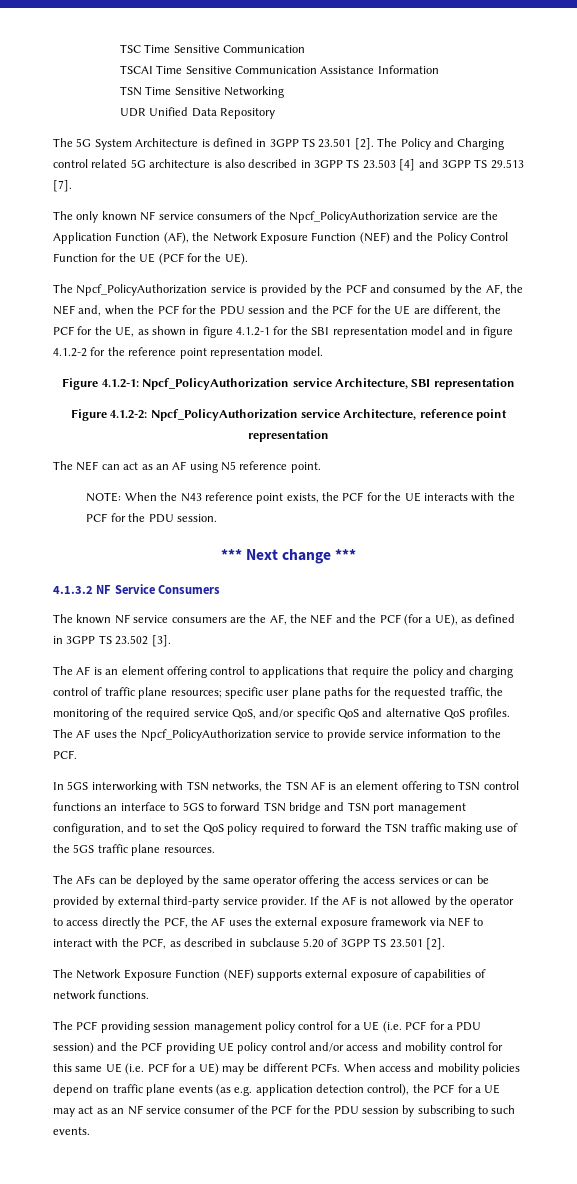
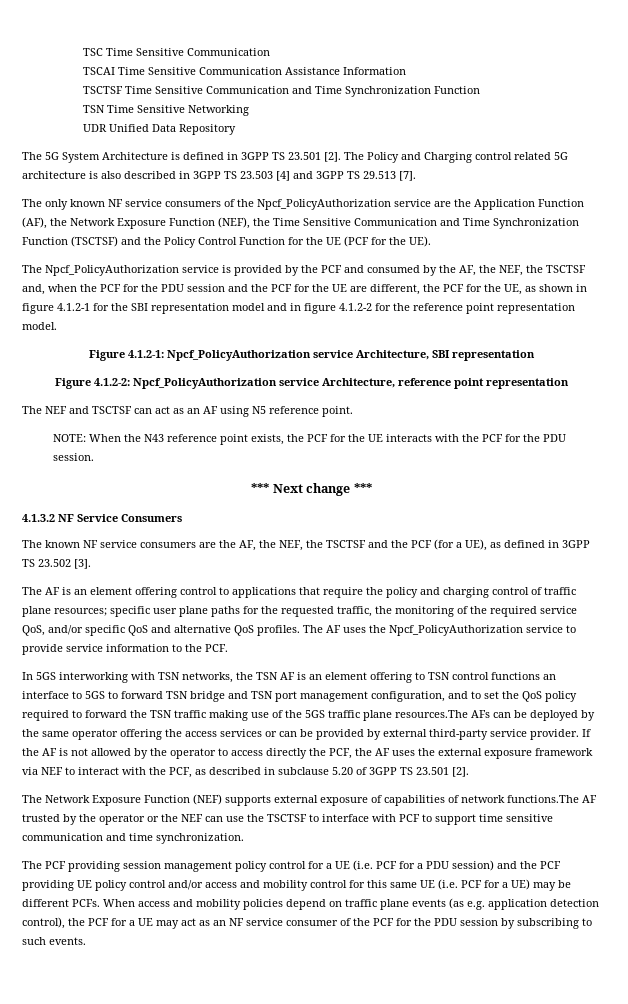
+ TSCTSF Time Sensitive Communication and Time Synchronization Function
- The only known NF service consumers of the Npcf_PolicyAuthorization service are the Application Function (AF), the Network Exposure Function (NEF) and the Policy Control Function for the UE (PCF for the UE).
+ The only known NF service consumers of the Npcf_PolicyAuthorization service are the Application Function (AF), the Network Exposure Function (NEF), the Time Sensitive Communication and Time Synchronization Function (TSCTSF) and the Policy Control Function for the UE (PCF for the UE).
- The Npcf_PolicyAuthorization service is provided by the PCF and consumed by the AF, the NEF and, when the PCF for the PDU session and the PCF for the UE are different, the PCF for the UE, as shown in figure 4.1.2-1 for the SBI representation model and in figure 4.1.2-2 for the reference point representation model.
+ The Npcf_PolicyAuthorization service is provided by the PCF and consumed by the AF, the NEF, the TSCTSF and, when the PCF for the PDU session and the PCF for the UE are different, the PCF for the UE, as shown in figure 4.1.2-1 for the SBI representation model and in figure 4.1.2-2 for the reference point representation model.
- The NEF can act as an AF using N5 reference point.
+ The NEF and TSCTSF can act as an AF using N5 reference point.
- The known NF service consumers are the AF, the NEF and the PCF (for a UE), as defined in 3GPP TS 23.502 [3].
+ The known NF service consumers are the AF, the NEF, the TSCTSF and the PCF (for a UE), as defined in 3GPP TS 23.502 [3].
- In 5GS interworking with TSN networks, the TSN AF is an element offering to TSN control functions an interface to 5GS to forward TSN bridge and TSN port management configuration, and to set the QoS policy required to forward the TSN traffic making use of the 5GS traffic plane resources.
- The AFs can be deployed by the same operator offering the access services or can be provided by external third-party service provider.
+ In 5GS interworking with TSN networks, the TSN AF is an element offering to TSN control functions an interface to 5GS to forward TSN bridge and TSN port management configuration, and to set the QoS policy required to forward the TSN traffic making use of the 5GS traffic plane resources.The AFs can be deployed by the same operator offering the access services or can be provided by external third-party service provider.
- The Network Exposure Function (NEF) supports external exposure of capabilities of network functions.
+ The Network Exposure Function (NEF) supports external exposure of capabilities of network functions.The AF trusted by the operator or the NEF can use the TSCTSF to interface with PCF to support time sensitive communication and time synchronization.

